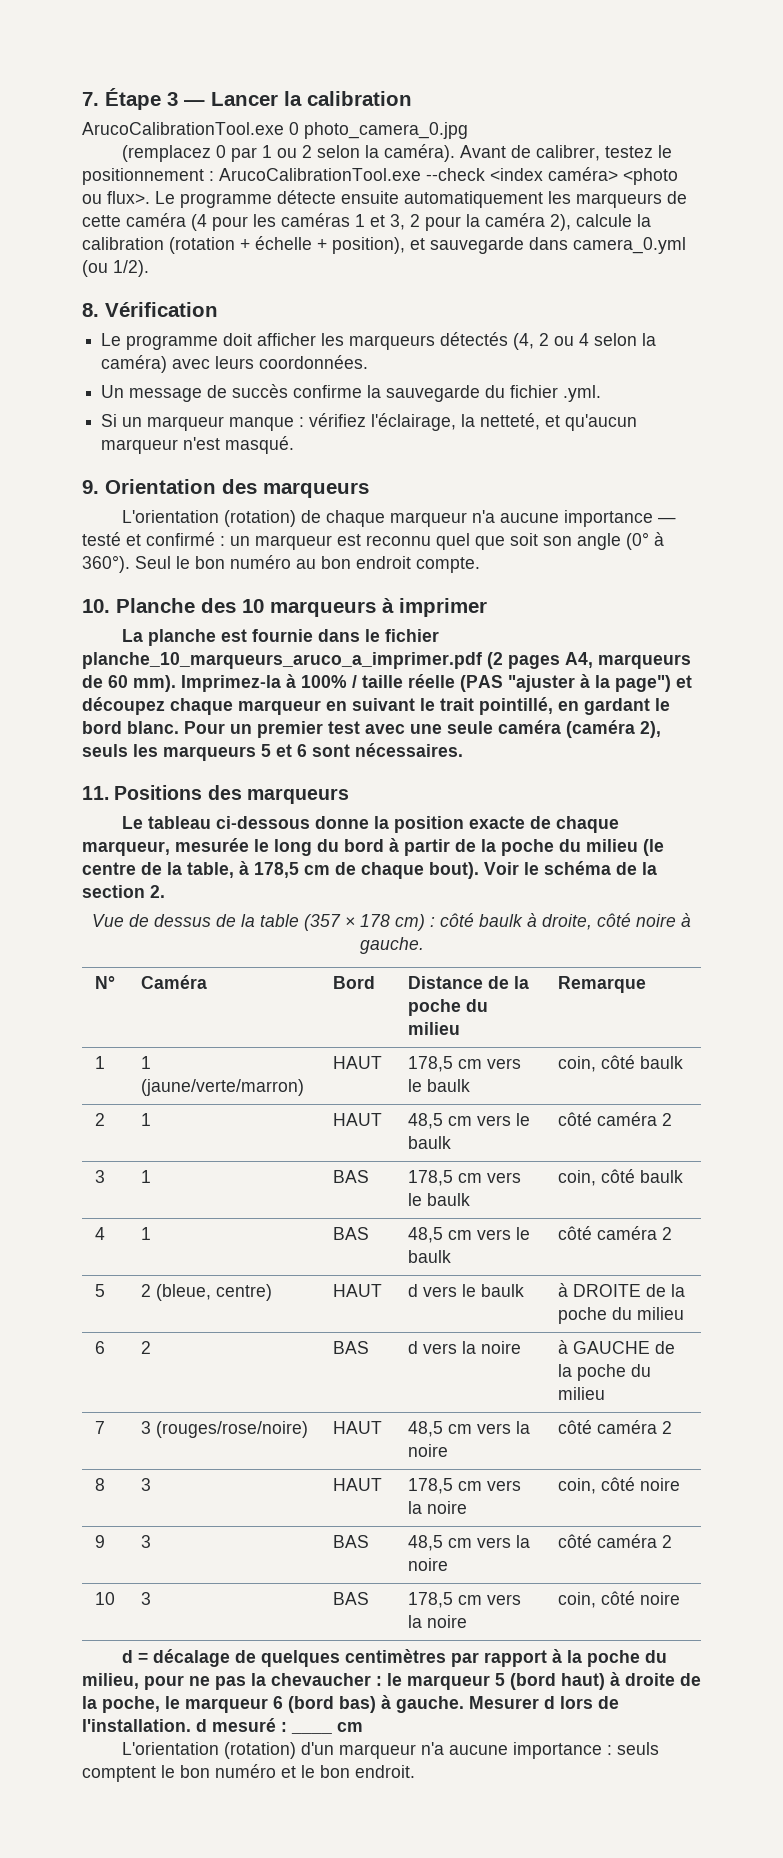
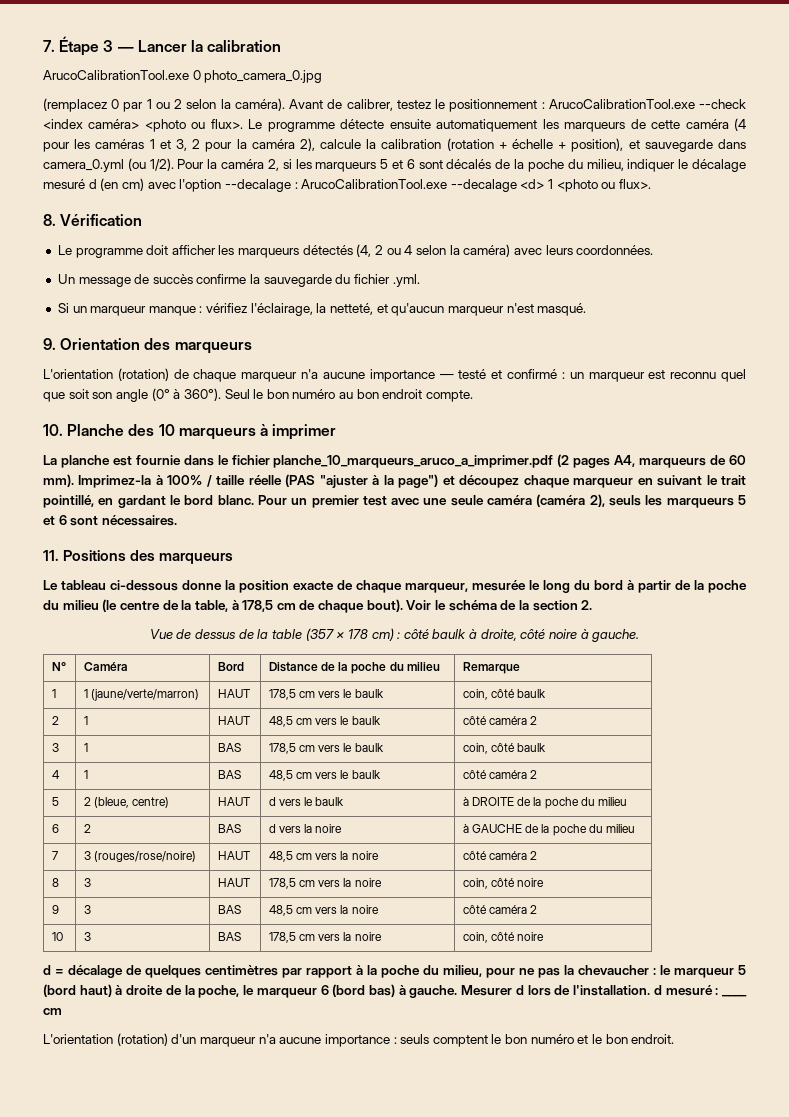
+ Pour la caméra 2, si les marqueurs 5 et 6 sont décalés de la poche du milieu, indiquer le décalage mesuré d (en cm) avec l'option --decalage : ArucoCalibrationTool.exe --decalage <d> 1 <photo ou flux>.

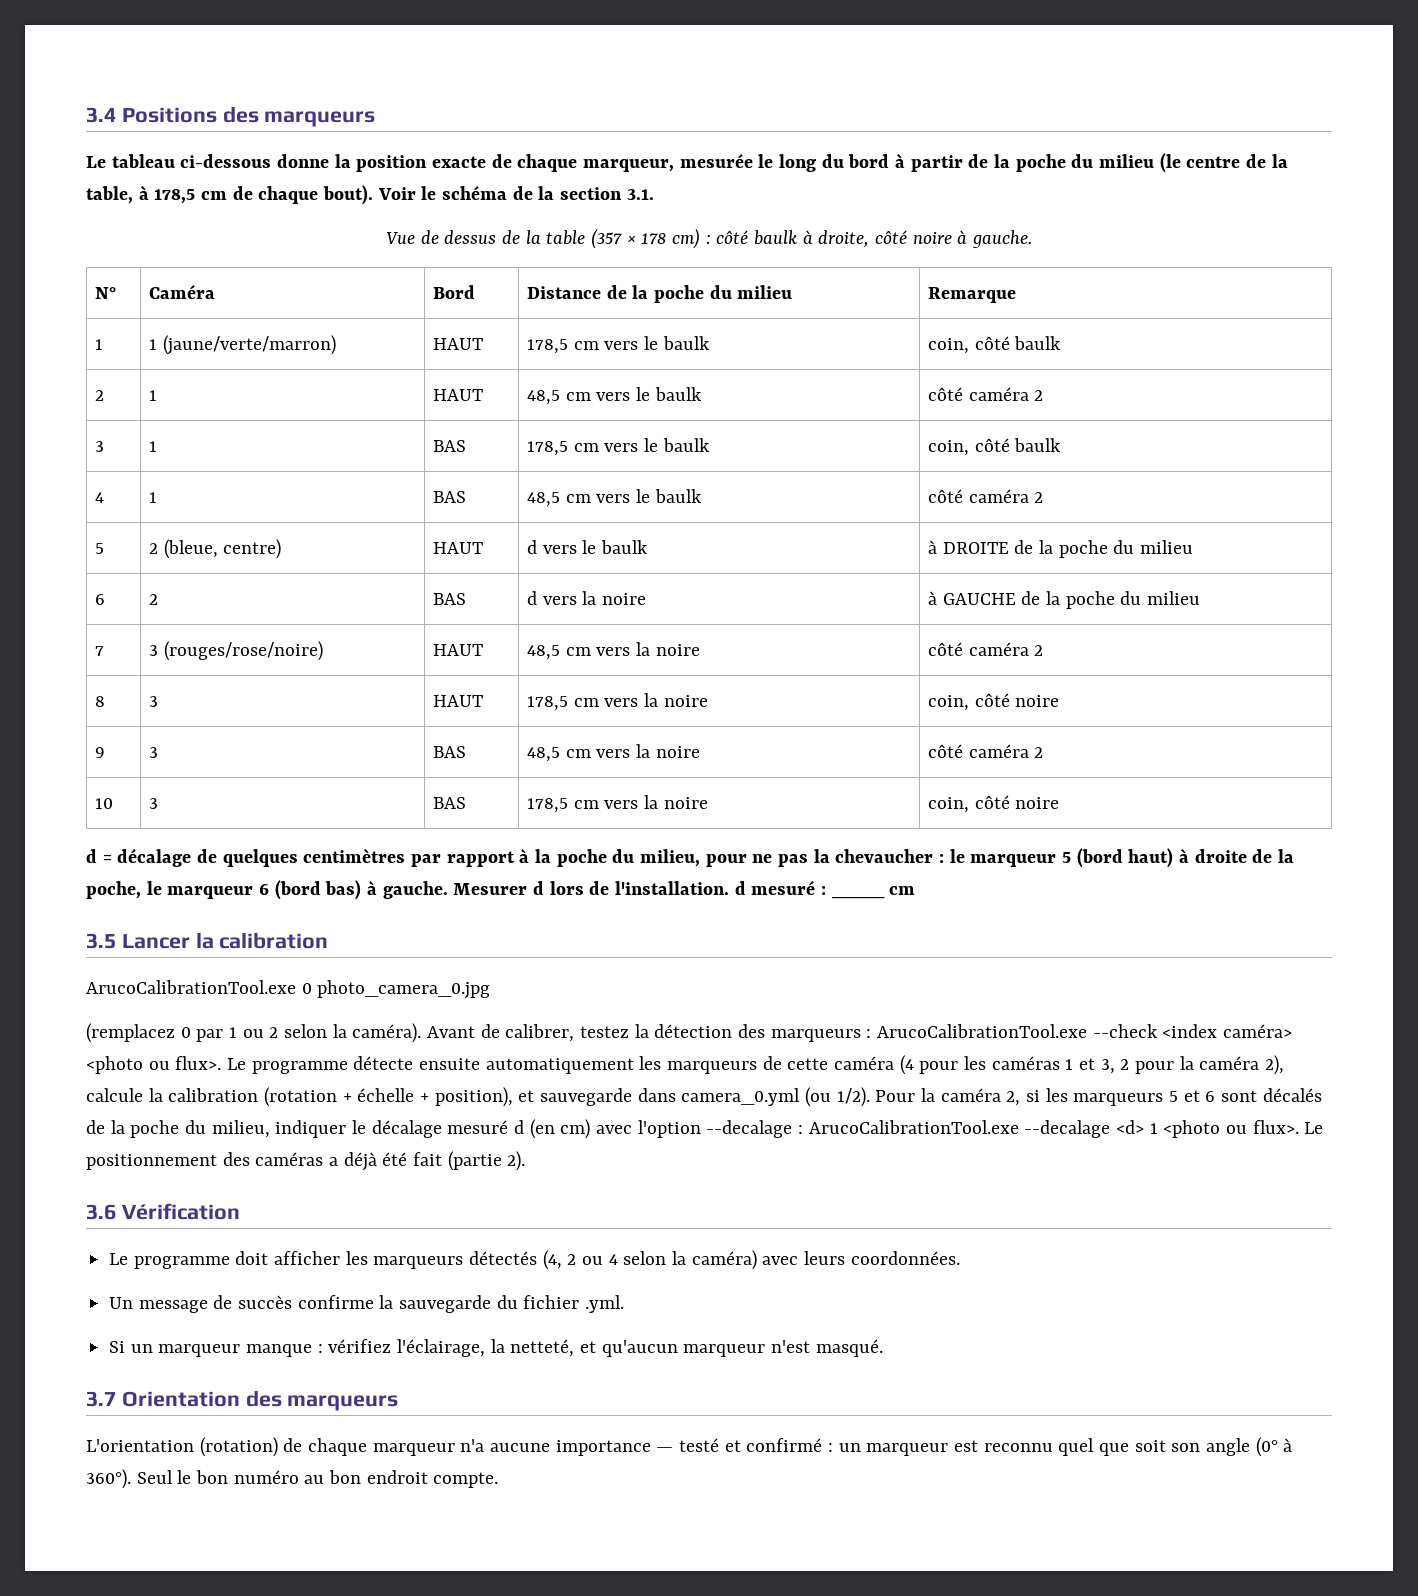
- 7. Étape 3 — Lancer la calibration
- ArucoCalibrationTool.exe 0 photo_camera_0.jpg
- (remplacez 0 par 1 ou 2 selon la caméra). Avant de calibrer, testez le positionnement : ArucoCalibrationTool.exe --check <index caméra> <photo ou flux>. Le programme détecte ensuite automatiquement les marqueurs de cette caméra (4 pour les caméras 1 et 3, 2 pour la caméra 2), calcule la calibration (rotation + échelle + position), et sauvegarde dans camera_0.yml (ou 1/2). Pour la caméra 2, si les marqueurs 5 et 6 sont décalés de la poche du milieu, indiquer le décalage mesuré d (en cm) avec l'option --decalage : ArucoCalibrationTool.exe --decalage <d> 1 <photo ou flux>.
- 8. Vérification
- Le programme doit afficher les marqueurs détectés (4, 2 ou 4 selon la caméra) avec leurs coordonnées.
- Un message de succès confirme la sauvegarde du fichier .yml.
- Si un marqueur manque : vérifiez l'éclairage, la netteté, et qu'aucun marqueur n'est masqué.
- 9. Orientation des marqueurs
- L'orientation (rotation) de chaque marqueur n'a aucune importance — testé et confirmé : un marqueur est reconnu quel que soit son angle (0° à 360°). Seul le bon numéro au bon endroit compte.
- 10. Planche des 10 marqueurs à imprimer
- La planche est fournie dans le fichier planche_10_marqueurs_aruco_a_imprimer.pdf (2 pages A4, marqueurs de 60 mm). Imprimez-la à 100% / taille réelle (PAS "ajuster à la page") et découpez chaque marqueur en suivant le trait pointillé, en gardant le bord blanc. Pour un premier test avec une seule caméra (caméra 2), seuls les marqueurs 5 et 6 sont nécessaires.
- 11. Positions des marqueurs
+ 3.4 Positions des marqueurs
- Voir le schéma de la section 2.
+ Voir le schéma de la section 3.1.
- L'orientation (rotation) d'un marqueur n'a aucune importance : seuls comptent le bon numéro et le bon endroit.
+ 3.5 Lancer la calibration
+ ArucoCalibrationTool.exe 0 photo_camera_0.jpg
+ (remplacez 0 par 1 ou 2 selon la caméra). Avant de calibrer, testez la détection des marqueurs : ArucoCalibrationTool.exe --check <index caméra> <photo ou flux>. Le programme détecte ensuite automatiquement les marqueurs de cette caméra (4 pour les caméras 1 et 3, 2 pour la caméra 2), calcule la calibration (rotation + échelle + position), et sauvegarde dans camera_0.yml (ou 1/2). Pour la caméra 2, si les marqueurs 5 et 6 sont décalés de la poche du milieu, indiquer le décalage mesuré d (en cm) avec l'option --decalage : ArucoCalibrationTool.exe --decalage <d> 1 <photo ou flux>. Le positionnement des caméras a déjà été fait (partie 2).
+ 3.6 Vérification
+ Le programme doit afficher les marqueurs détectés (4, 2 ou 4 selon la caméra) avec leurs coordonnées.
+ Un message de succès confirme la sauvegarde du fichier .yml.
+ Si un marqueur manque : vérifiez l'éclairage, la netteté, et qu'aucun marqueur n'est masqué.
+ 3.7 Orientation des marqueurs
+ L'orientation (rotation) de chaque marqueur n'a aucune importance — testé et confirmé : un marqueur est reconnu quel que soit son angle (0° à 360°). Seul le bon numéro au bon endroit compte.

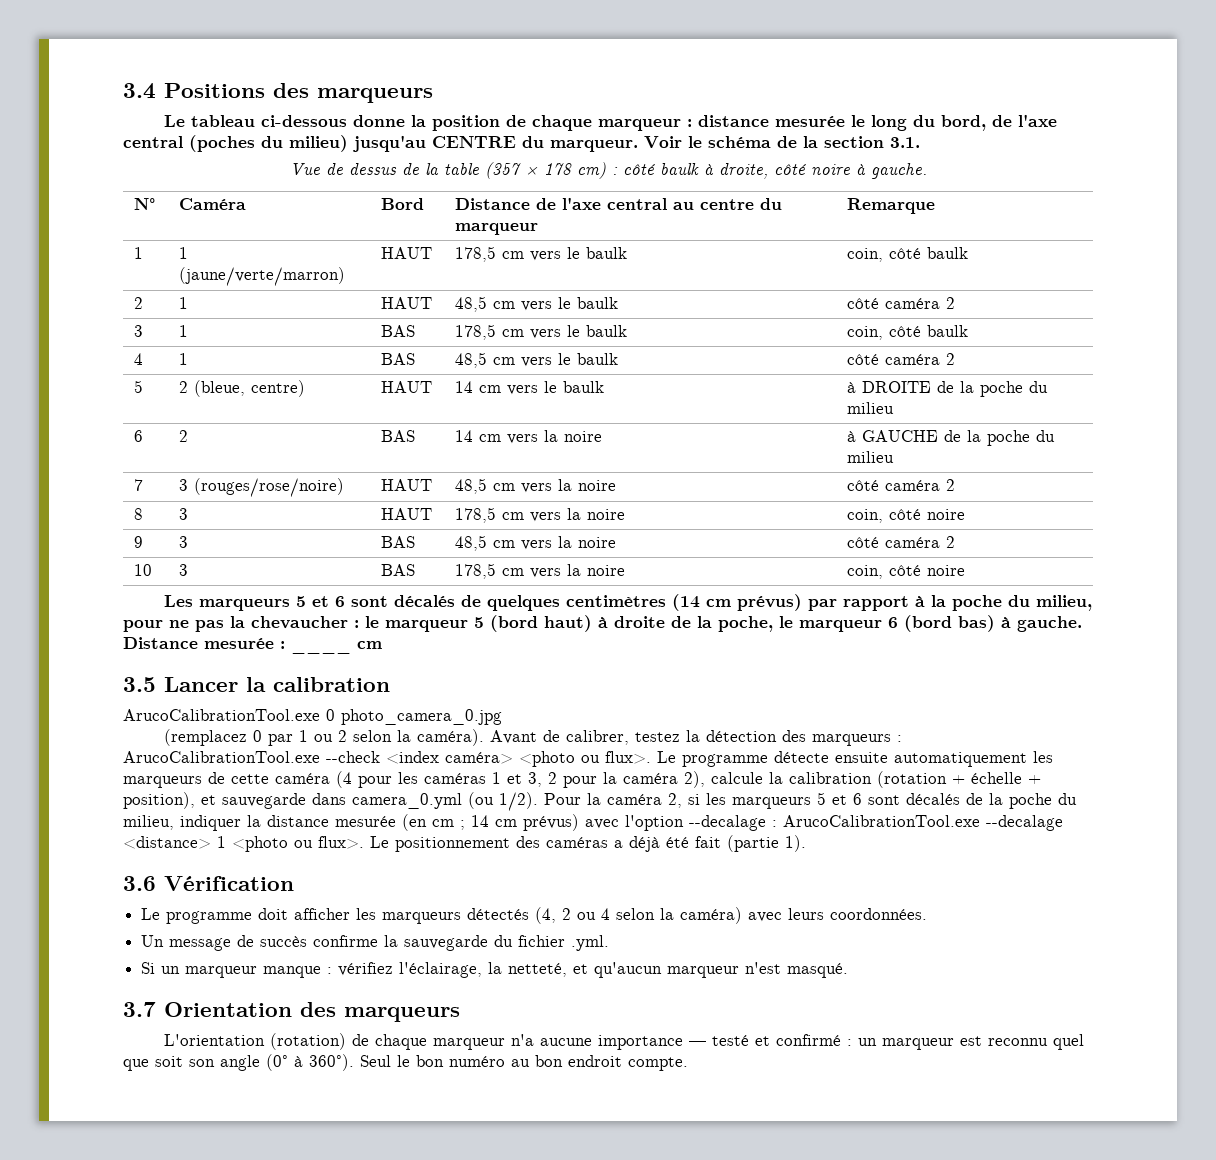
- Le tableau ci-dessous donne la position exacte de chaque marqueur, mesurée le long du bord à partir de la poche du milieu (le centre de la table, à 178,5 cm de chaque bout).
+ Le tableau ci-dessous donne la position de chaque marqueur : distance mesurée le long du bord, de l'axe central (poches du milieu) jusqu'au CENTRE du marqueur.
- N° | Caméra | Bord | Distance de la poche du milieu | Remarque
+ N° | Caméra | Bord | Distance de l'axe central au centre du marqueur | Remarque
- 5 | 2 (bleue, centre) | HAUT | d vers le baulk | à DROITE de la poche du milieu
+ 5 | 2 (bleue, centre) | HAUT | 14 cm vers le baulk | à DROITE de la poche du milieu
- 6 | 2 | BAS | d vers la noire | à GAUCHE de la poche du milieu
+ 6 | 2 | BAS | 14 cm vers la noire | à GAUCHE de la poche du milieu
- d = décalage de quelques centimètres par rapport à la poche du milieu, pour ne pas la chevaucher : le marqueur 5 (bord haut) à droite de la poche, le marqueur 6 (bord bas) à gauche.
+ Les marqueurs 5 et 6 sont décalés de quelques centimètres (14 cm prévus) par rapport à la poche du milieu, pour ne pas la chevaucher : le marqueur 5 (bord haut) à droite de la poche, le marqueur 6 (bord bas) à gauche.
- Mesurer d lors de l'installation. d mesuré : ____ cm
+ Distance mesurée : ____ cm
- Pour la caméra 2, si les marqueurs 5 et 6 sont décalés de la poche du milieu, indiquer le décalage mesuré d (en cm) avec l'option --decalage : ArucoCalibrationTool.exe --decalage <d> 1 <photo ou flux>.
+ Pour la caméra 2, si les marqueurs 5 et 6 sont décalés de la poche du milieu, indiquer la distance mesurée (en cm ; 14 cm prévus) avec l'option --decalage : ArucoCalibrationTool.exe --decalage <distance> 1 <photo ou flux>.
- Le positionnement des caméras a déjà été fait (partie 2).
+ Le positionnement des caméras a déjà été fait (partie 1).

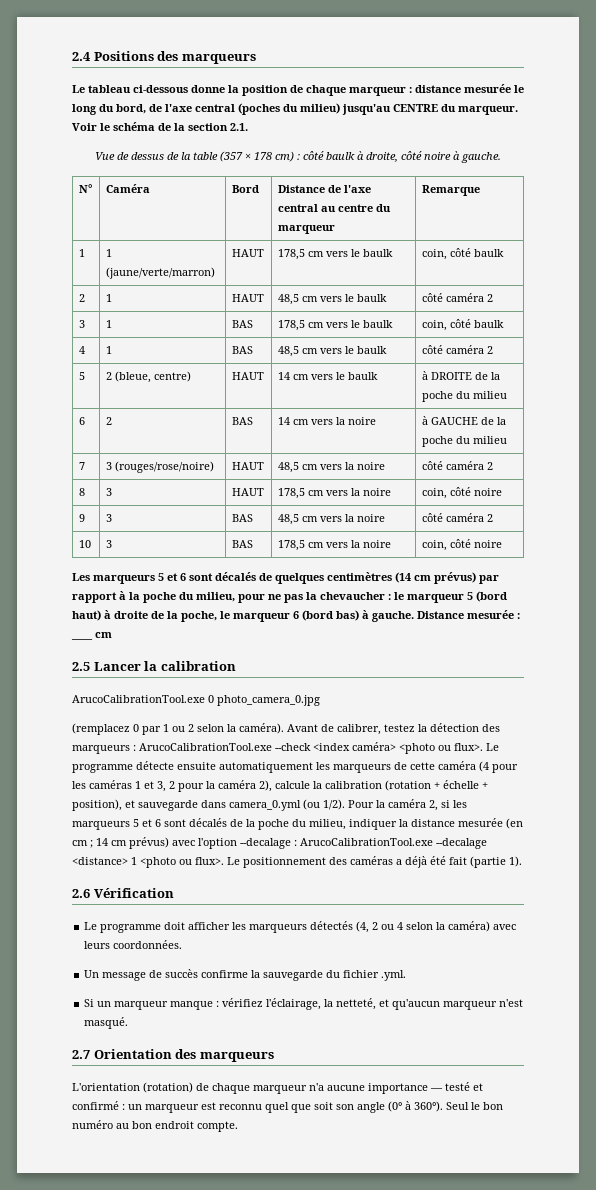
- 3.4 Positions des marqueurs
+ 2.4 Positions des marqueurs
- Voir le schéma de la section 3.1.
+ Voir le schéma de la section 2.1.
- 3.5 Lancer la calibration
+ 2.5 Lancer la calibration
- 3.6 Vérification
+ 2.6 Vérification
- 3.7 Orientation des marqueurs
+ 2.7 Orientation des marqueurs

